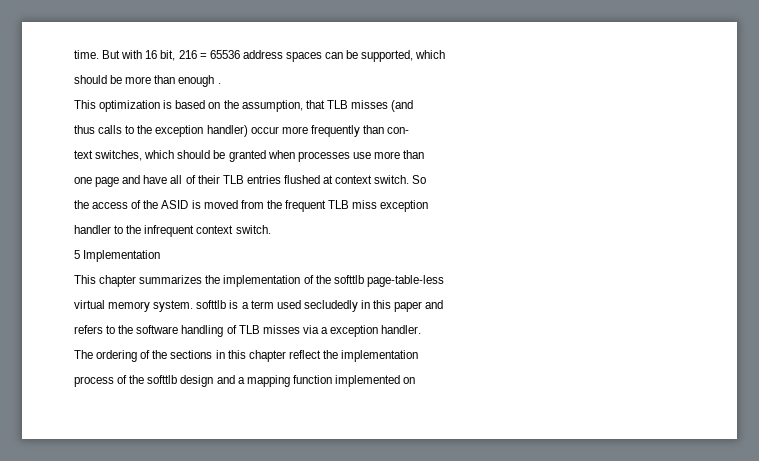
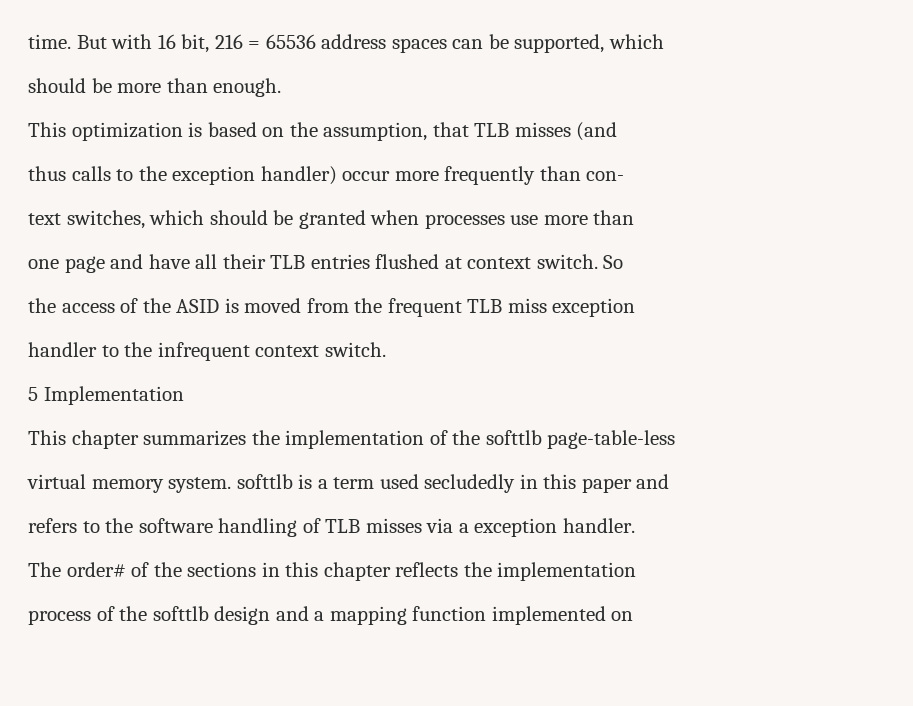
- should be more than enough .
+ should be more than enough.
- one page and have all of their TLB entries flushed at context switch.
+ one page and have all their TLB entries flushed at context switch.
- The ordering of the sections in this chapter reflect the implementation
+ The order# of the sections in this chapter reflects the implementation

